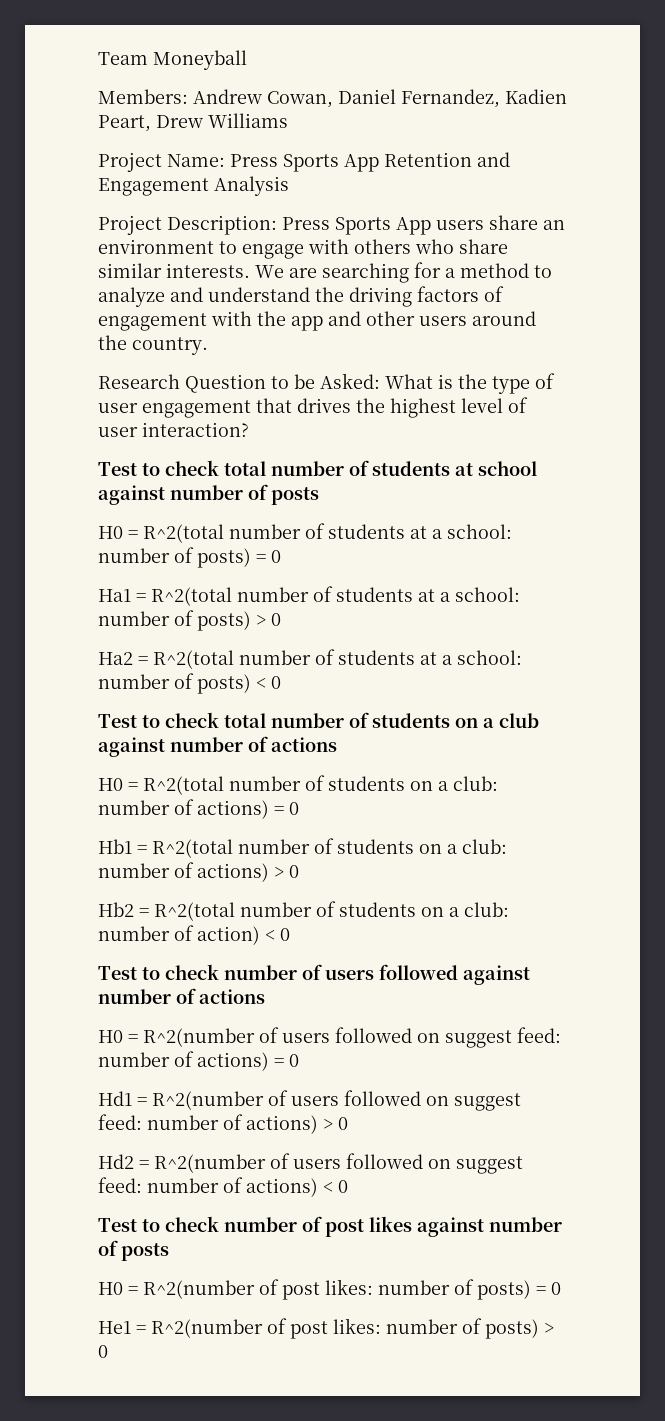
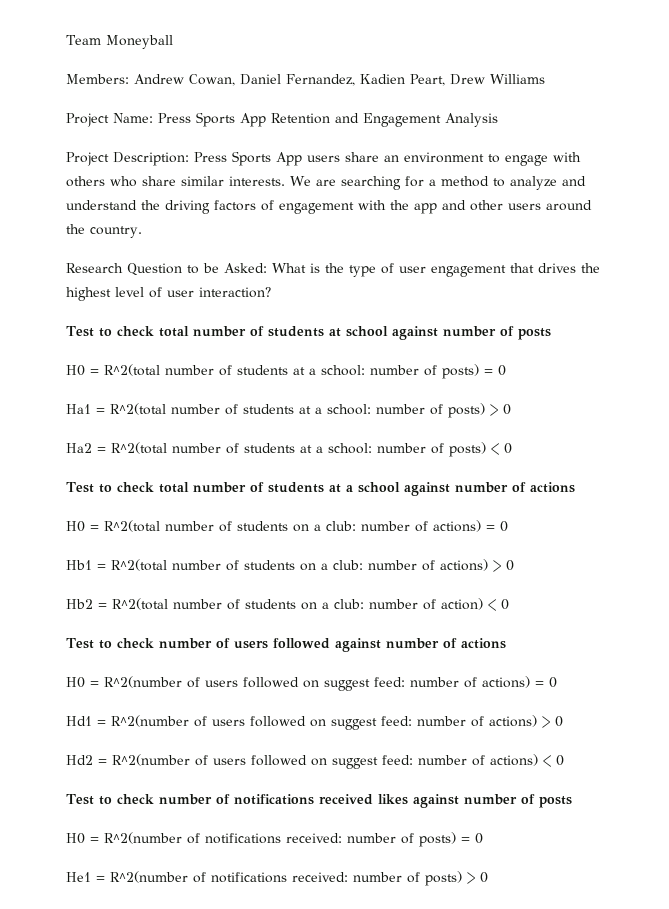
- Test to check total number of students on a club against number of actions
+ Test to check total number of students at a school against number of actions
- Test to check number of post likes against number of posts
+ Test to check number of notifications received likes against number of posts
- H0 = R^2(number of post likes: number of posts) = 0
+ H0 = R^2(number of notifications received: number of posts) = 0
- He1 = R^2(number of post likes: number of posts) > 0
+ He1 = R^2(number of notifications received: number of posts) > 0

